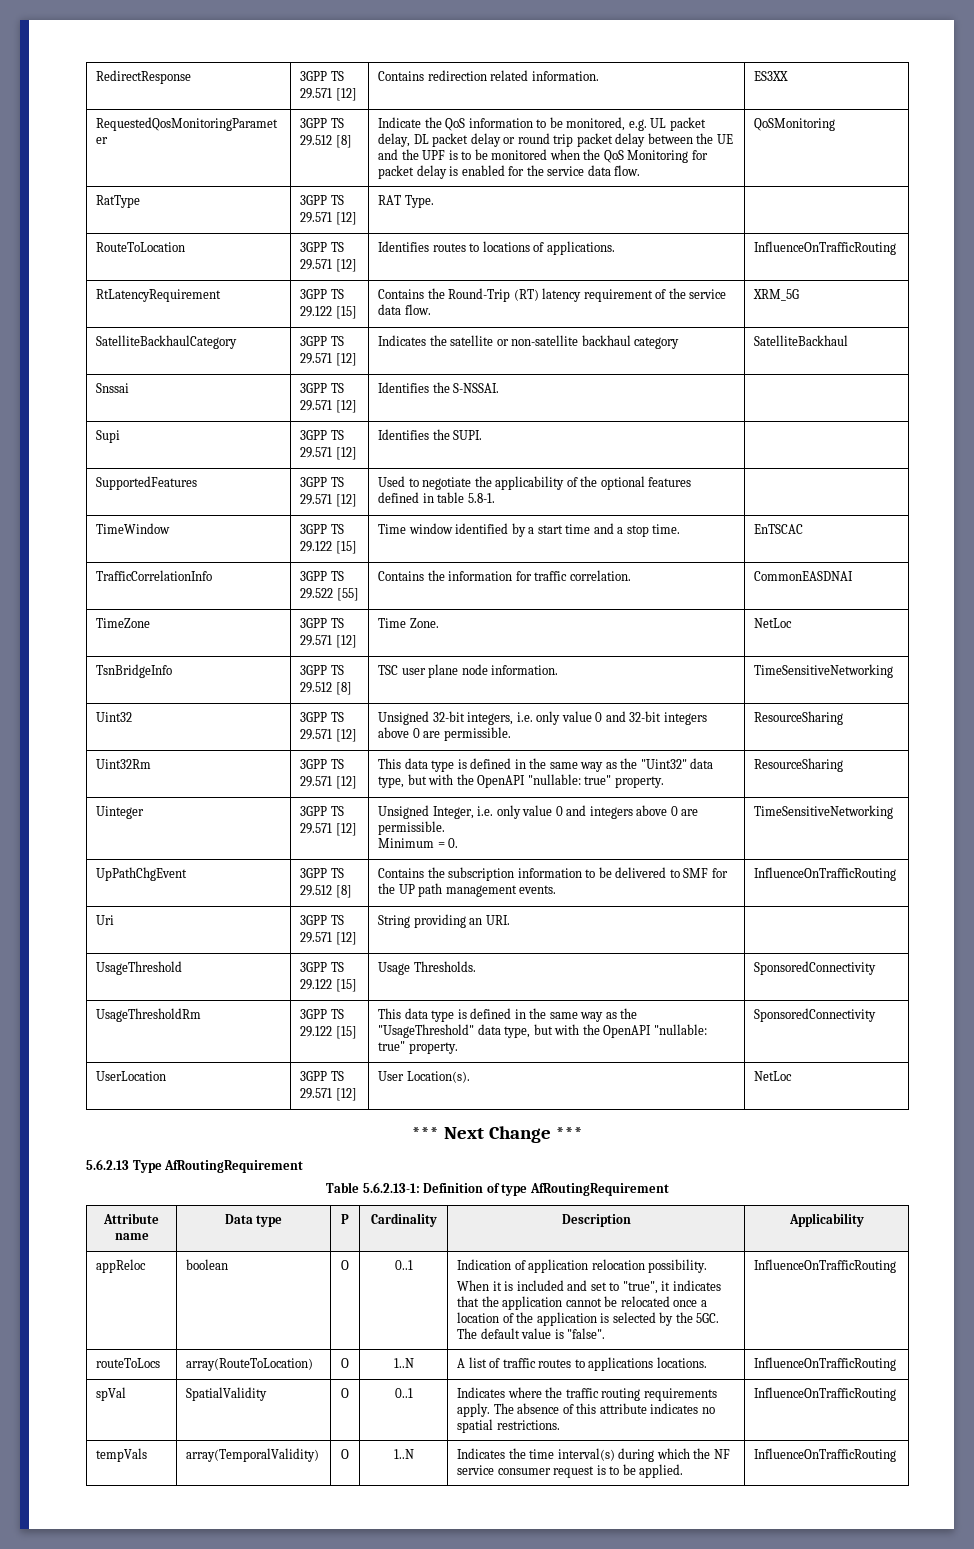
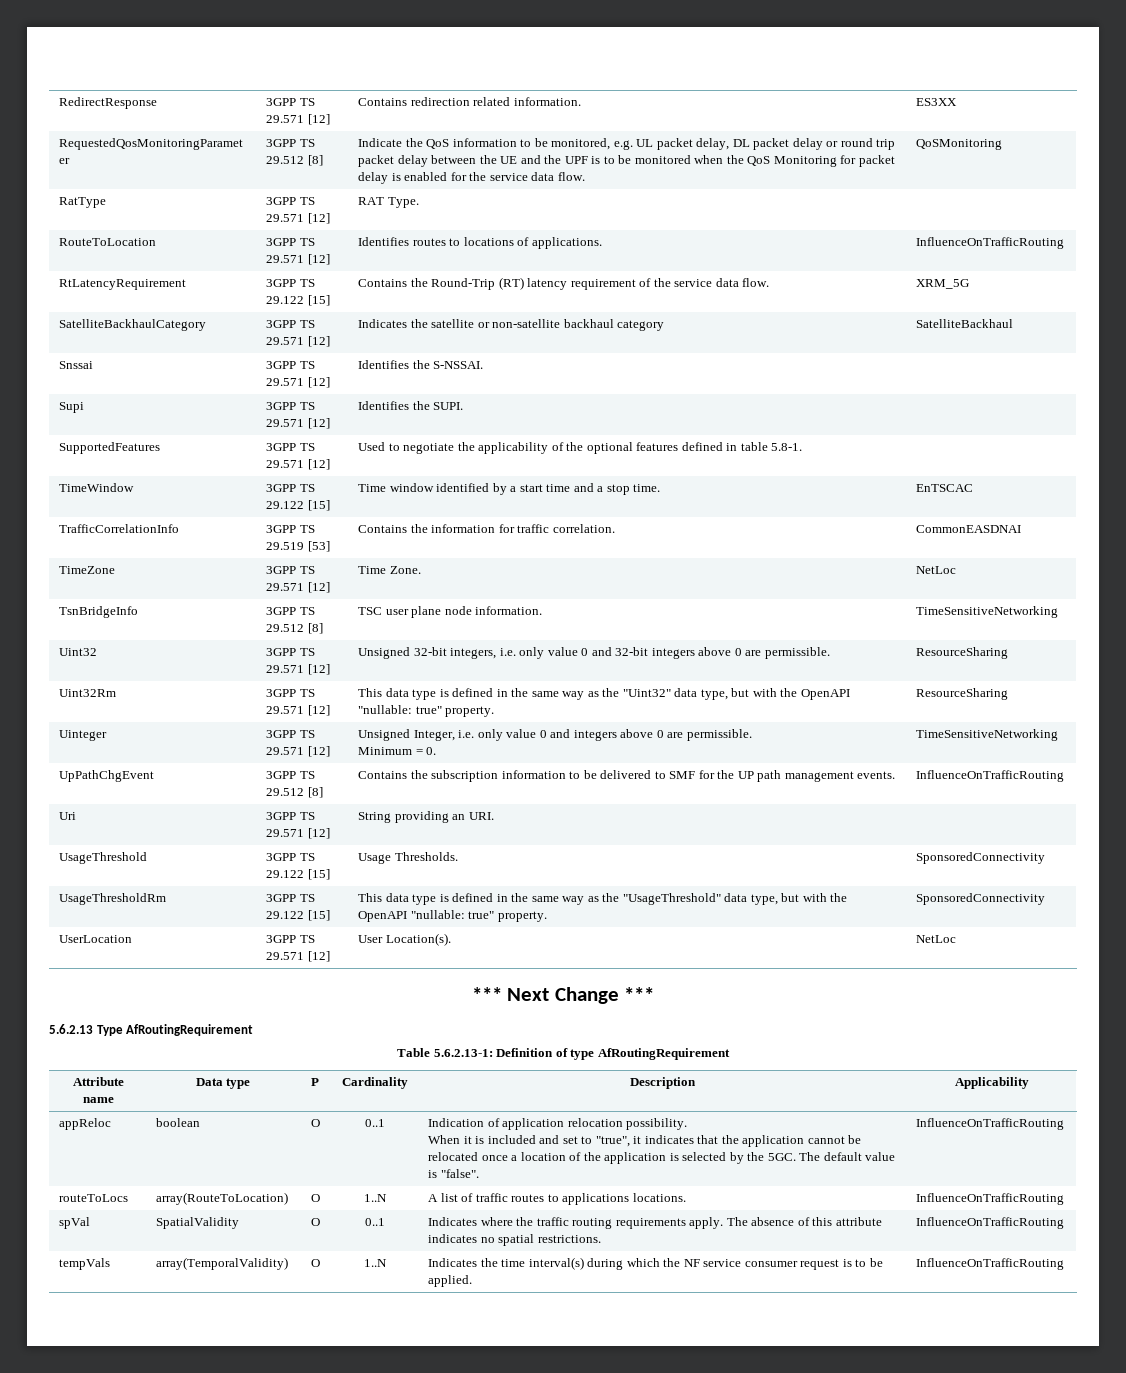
- TrafficCorrelationInfo | 3GPP TS 29.522 [55] | Contains the information for traffic correlation. | CommonEASDNAI
+ TrafficCorrelationInfo | 3GPP TS 29.519 [53] | Contains the information for traffic correlation. | CommonEASDNAI

